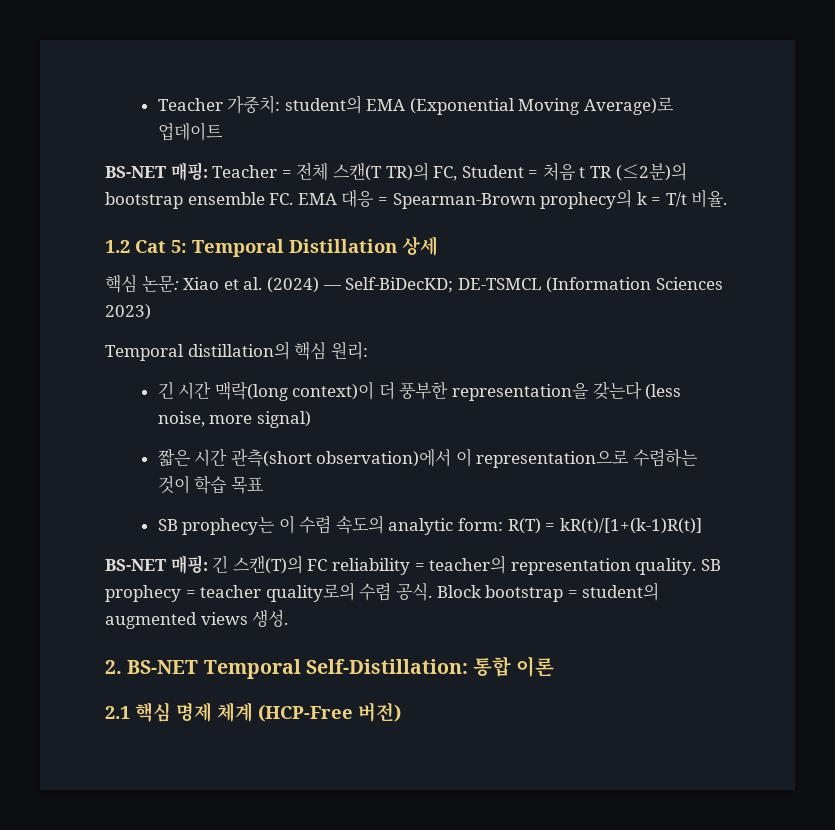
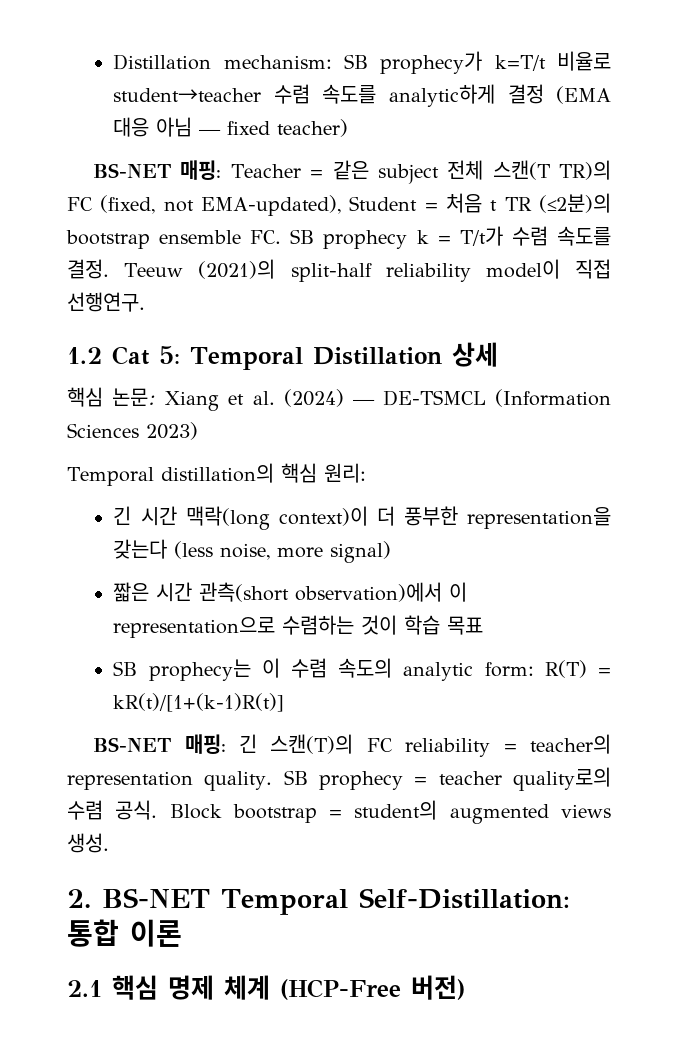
- Teacher 가중치: student의 EMA (Exponential Moving Average)로 업데이트
+ Distillation mechanism: SB prophecy가 k=T/t 비율로 student→teacher 수렴 속도를 analytic하게 결정 (EMA 대응 아님 — fixed teacher)
- BS-NET 매핑: Teacher = 전체 스캔(T TR)의 FC, Student = 처음 t TR (≤2분)의 bootstrap ensemble FC. EMA 대응 = Spearman-Brown prophecy의 k = T/t 비율.
+ BS-NET 매핑: Teacher = 같은 subject 전체 스캔(T TR)의 FC (fixed, not EMA-updated), Student = 처음 t TR (≤2분)의 bootstrap ensemble FC. SB prophecy k = T/t가 수렴 속도를 결정. Teeuw (2021)의 split-half reliability model이 직접 선행연구.
- 핵심 논문: Xiao et al. (2024) — Self-BiDecKD; DE-TSMCL (Information Sciences 2023)
+ 핵심 논문: Xiang et al. (2024) — DE-TSMCL (Information Sciences 2023)

